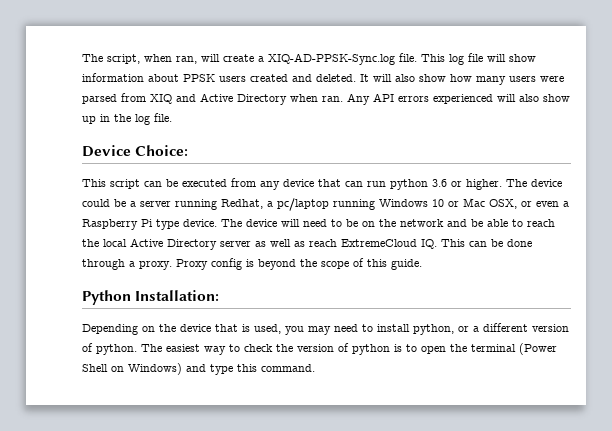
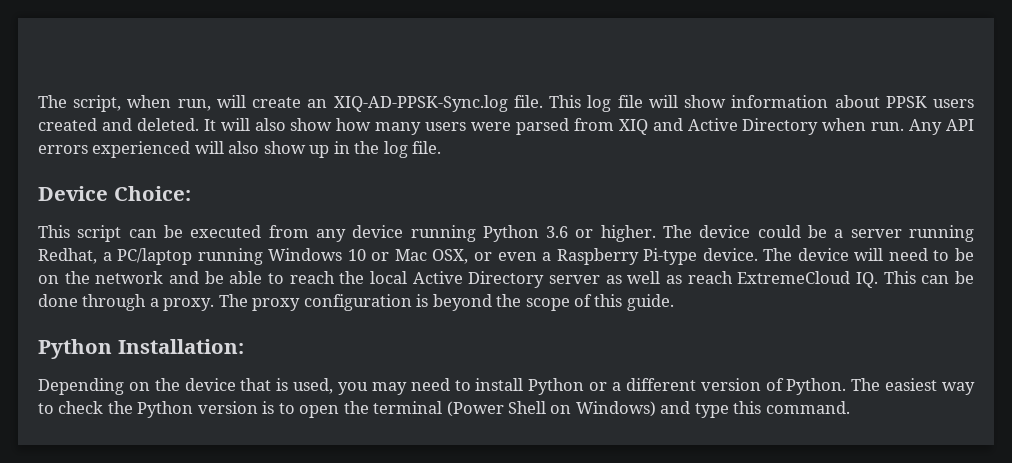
- The script, when ran, will create a XIQ-AD-PPSK-Sync.log file.
+ The script, when run, will create an XIQ-AD-PPSK-Sync.log file.
- It will also show how many users were parsed from XIQ and Active Directory when ran.
+ It will also show how many users were parsed from XIQ and Active Directory when run.
- This script can be executed from any device that can run python 3.6 or higher.
+ This script can be executed from any device running Python 3.6 or higher.
- The device could be a server running Redhat, a pc/laptop running Windows 10 or Mac OSX, or even a Raspberry Pi type device.
+ The device could be a server running Redhat, a PC/laptop running Windows 10 or Mac OSX, or even a Raspberry Pi-type device.
- Proxy config is beyond the scope of this guide.
+ The proxy configuration is beyond the scope of this guide.
- Depending on the device that is used, you may need to install python, or a different version of python.
+ Depending on the device that is used, you may need to install Python or a different version of Python.
- The easiest way to check the version of python is to open the terminal (Power Shell on Windows) and type this command.
+ The easiest way to check the Python version is to open the terminal (Power Shell on Windows) and type this command.

